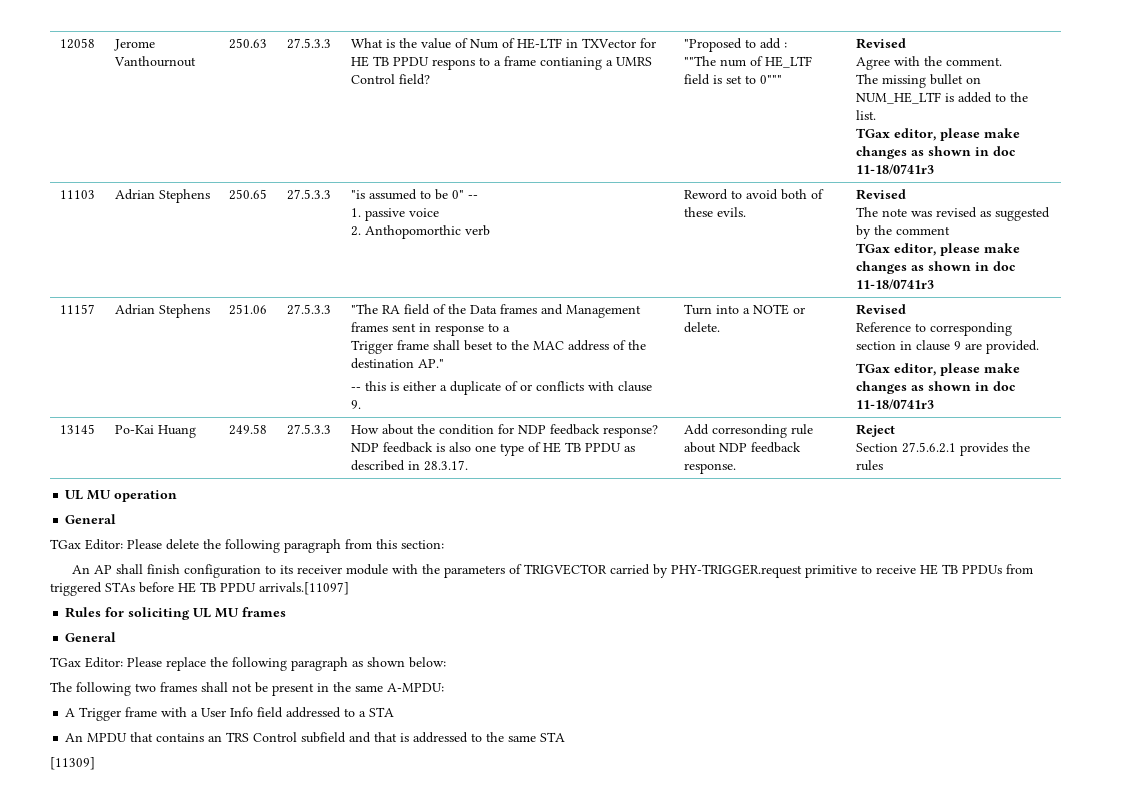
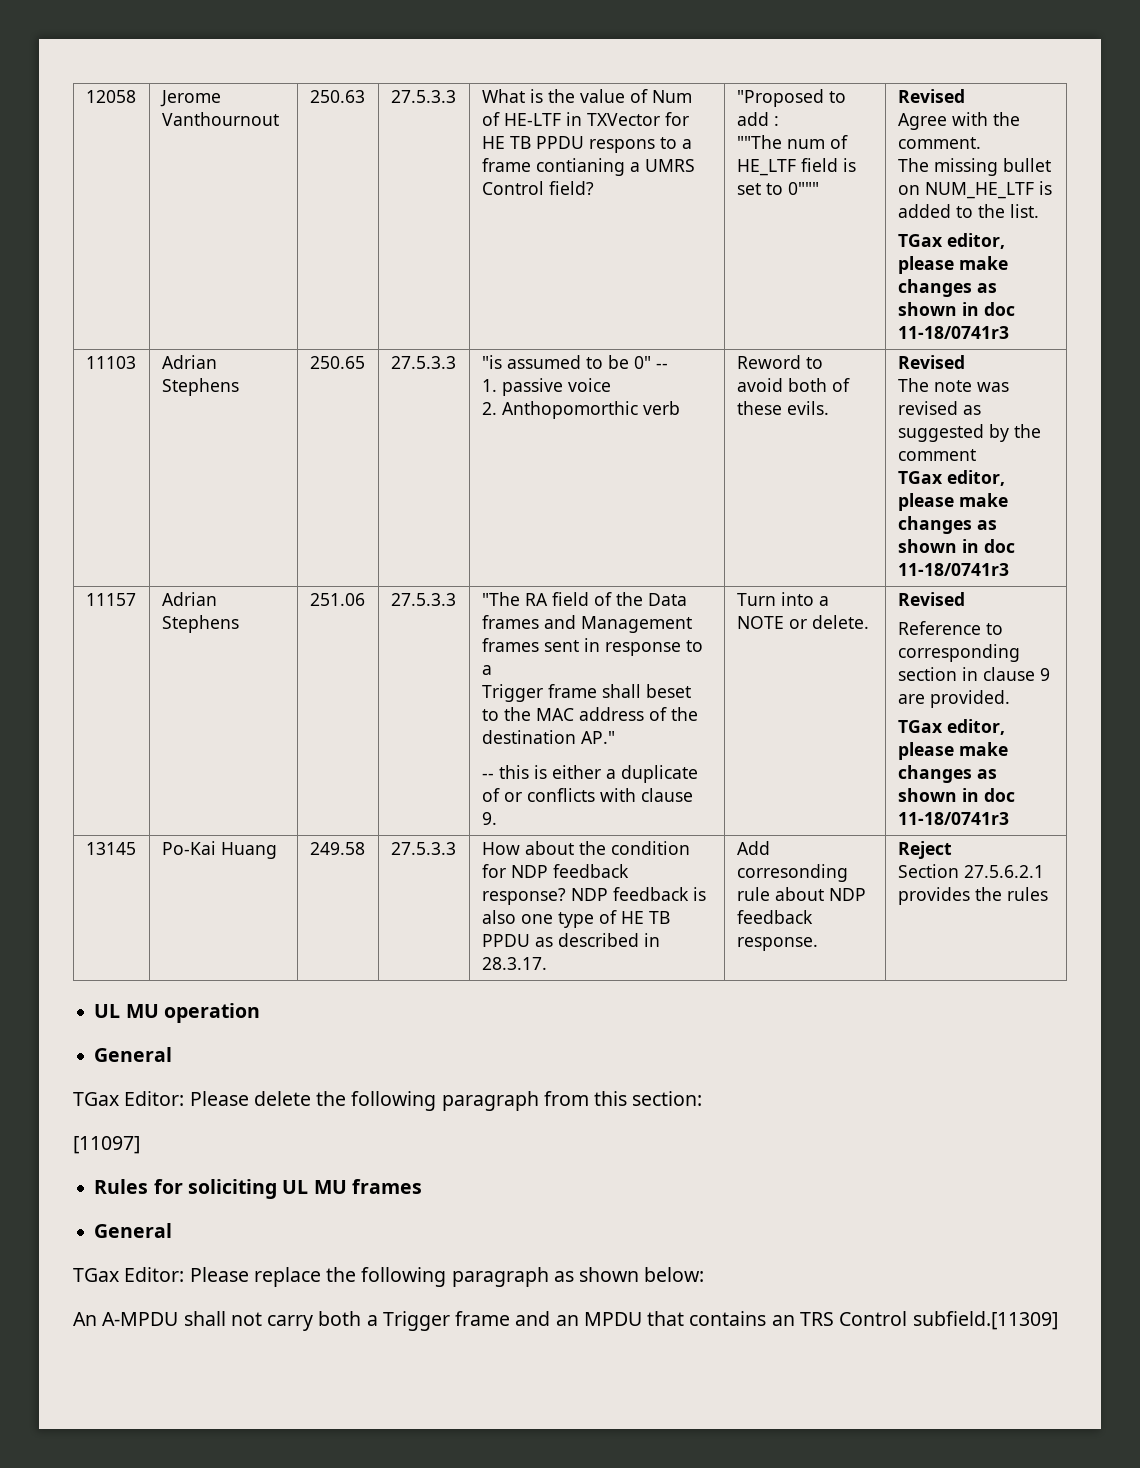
- An AP shall finish configuration to its receiver module with the parameters of TRIGVECTOR carried by PHY-TRIGGER.request primitive to receive HE TB PPDUs from triggered STAs before HE TB PPDU arrivals.[11097]
+ [11097]
- The following two frames shall not be present in the same A-MPDU:
- A Trigger frame with a User Info field addressed to a STA
- An MPDU that contains an TRS Control subfield and that is addressed to the same STA
- [11309]
+ An A-MPDU shall not carry both a Trigger frame and an MPDU that contains an TRS Control subfield.[11309]

